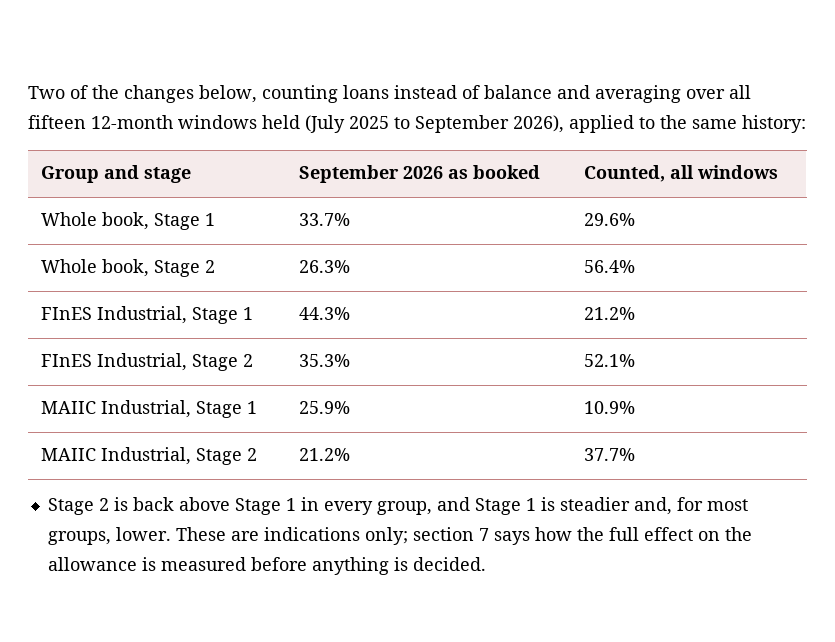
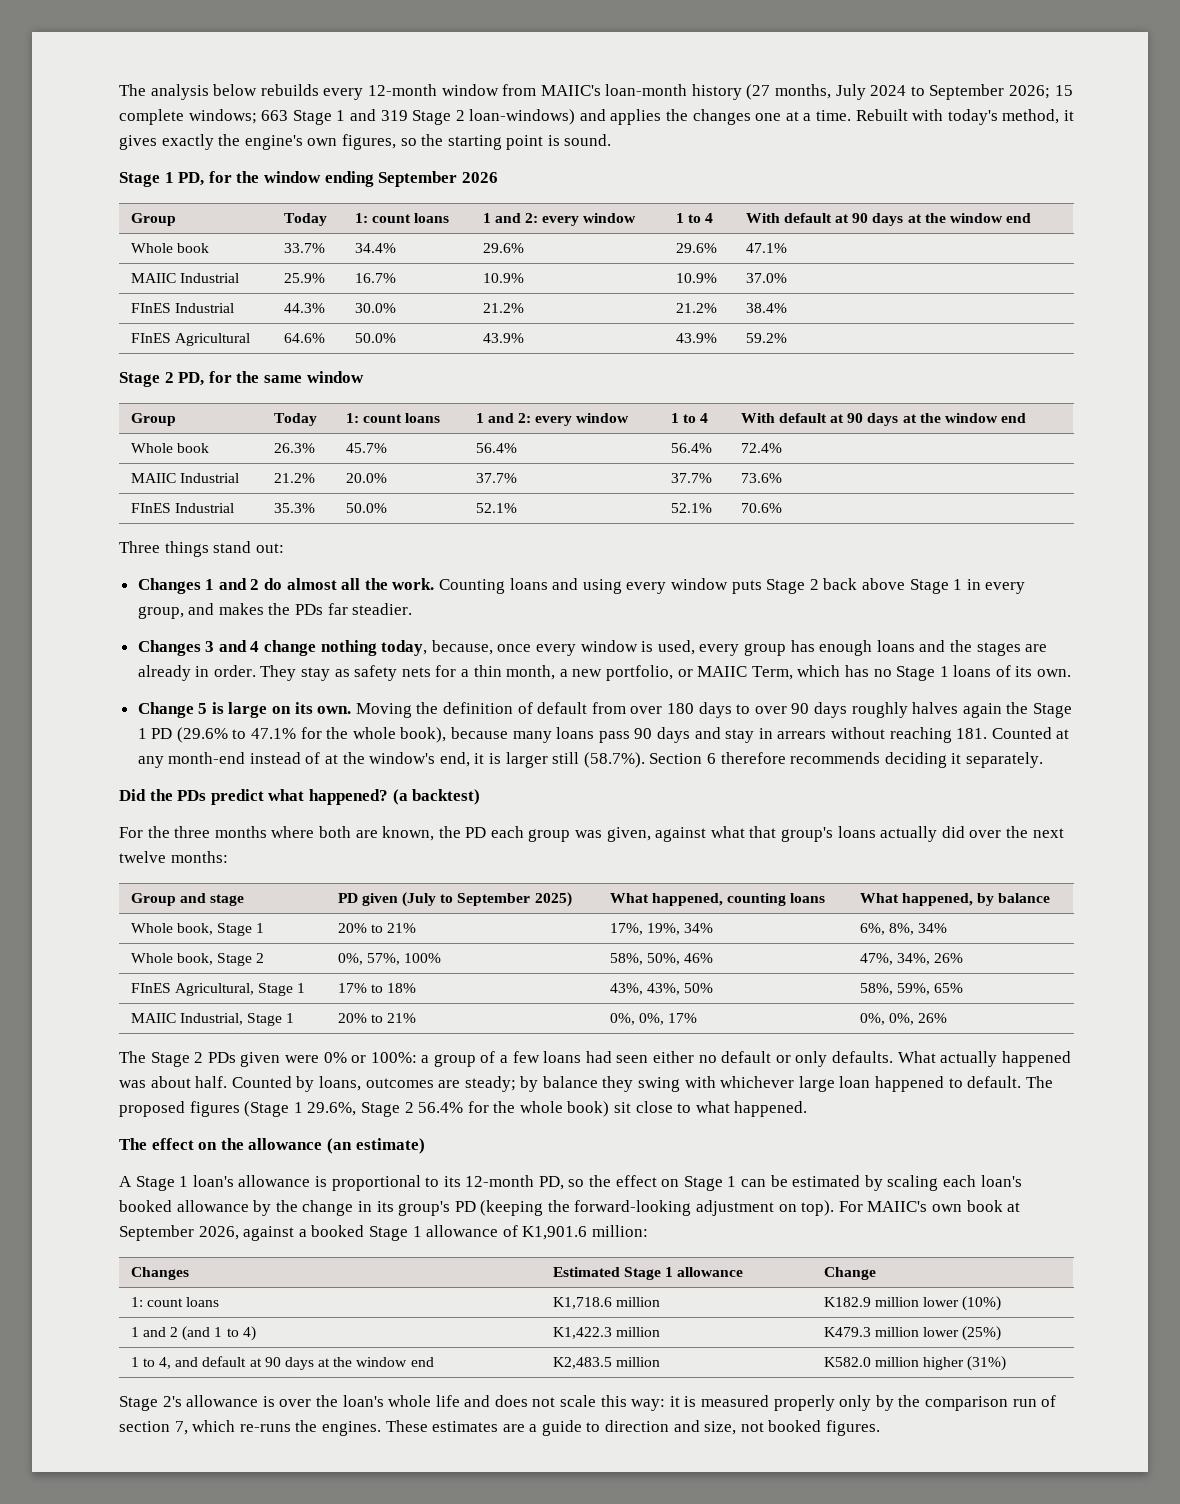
- Two of the changes below, counting loans instead of balance and averaging over all fifteen 12-month windows held (July 2025 to September 2026), applied to the same history:
- Group and stage | September 2026 as booked | Counted, all windows
- Whole book, Stage 1 | 33.7% | 29.6%
- Whole book, Stage 2 | 26.3% | 56.4%
- FInES Industrial, Stage 1 | 44.3% | 21.2%
- FInES Industrial, Stage 2 | 35.3% | 52.1%
- MAIIC Industrial, Stage 1 | 25.9% | 10.9%
- MAIIC Industrial, Stage 2 | 21.2% | 37.7%
- Stage 2 is back above Stage 1 in every group, and Stage 1 is steadier and, for most groups, lower. These are indications only; section 7 says how the full effect on the allowance is measured before anything is decided.
+ The analysis below rebuilds every 12-month window from MAIIC's loan-month history (27 months, July 2024 to September 2026; 15 complete windows; 663 Stage 1 and 319 Stage 2 loan-windows) and applies the changes one at a time. Rebuilt with today's method, it gives exactly the engine's own figures, so the starting point is sound.
+ Stage 1 PD, for the window ending September 2026
+ Group | Today | 1: count loans | 1 and 2: every window | 1 to 4 | With default at 90 days at the window end
+ Whole book | 33.7% | 34.4% | 29.6% | 29.6% | 47.1%
+ MAIIC Industrial | 25.9% | 16.7% | 10.9% | 10.9% | 37.0%
+ FInES Industrial | 44.3% | 30.0% | 21.2% | 21.2% | 38.4%
+ FInES Agricultural | 64.6% | 50.0% | 43.9% | 43.9% | 59.2%
+ Stage 2 PD, for the same window
+ Group | Today | 1: count loans | 1 and 2: every window | 1 to 4 | With default at 90 days at the window end
+ Whole book | 26.3% | 45.7% | 56.4% | 56.4% | 72.4%
+ MAIIC Industrial | 21.2% | 20.0% | 37.7% | 37.7% | 73.6%
+ FInES Industrial | 35.3% | 50.0% | 52.1% | 52.1% | 70.6%
+ Three things stand out:
+ Changes 1 and 2 do almost all the work. Counting loans and using every window puts Stage 2 back above Stage 1 in every group, and makes the PDs far steadier.
+ Changes 3 and 4 change nothing today, because, once every window is used, every group has enough loans and the stages are already in order. They stay as safety nets for a thin month, a new portfolio, or MAIIC Term, which has no Stage 1 loans of its own.
+ Change 5 is large on its own. Moving the definition of default from over 180 days to over 90 days roughly halves again the Stage 1 PD (29.6% to 47.1% for the whole book), because many loans pass 90 days and stay in arrears without reaching 181. Counted at any month-end instead of at the window's end, it is larger still (58.7%). Section 6 therefore recommends deciding it separately.
+ Did the PDs predict what happened? (a backtest)
+ For the three months where both are known, the PD each group was given, against what that group's loans actually did over the next twelve months:
+ Group and stage | PD given (July to September 2025) | What happened, counting loans | What happened, by balance
+ Whole book, Stage 1 | 20% to 21% | 17%, 19%, 34% | 6%, 8%, 34%
+ Whole book, Stage 2 | 0%, 57%, 100% | 58%, 50%, 46% | 47%, 34%, 26%
+ FInES Agricultural, Stage 1 | 17% to 18% | 43%, 43%, 50% | 58%, 59%, 65%
+ MAIIC Industrial, Stage 1 | 20% to 21% | 0%, 0%, 17% | 0%, 0%, 26%
+ The Stage 2 PDs given were 0% or 100%: a group of a few loans had seen either no default or only defaults. What actually happened was about half. Counted by loans, outcomes are steady; by balance they swing with whichever large loan happened to default. The proposed figures (Stage 1 29.6%, Stage 2 56.4% for the whole book) sit close to what happened.
+ The effect on the allowance (an estimate)
+ A Stage 1 loan's allowance is proportional to its 12-month PD, so the effect on Stage 1 can be estimated by scaling each loan's booked allowance by the change in its group's PD (keeping the forward-looking adjustment on top). For MAIIC's own book at September 2026, against a booked Stage 1 allowance of K1,901.6 million:
+ Changes | Estimated Stage 1 allowance | Change
+ 1: count loans | K1,718.6 million | K182.9 million lower (10%)
+ 1 and 2 (and 1 to 4) | K1,422.3 million | K479.3 million lower (25%)
+ 1 to 4, and default at 90 days at the window end | K2,483.5 million | K582.0 million higher (31%)
+ Stage 2's allowance is over the loan's whole life and does not scale this way: it is measured properly only by the comparison run of section 7, which re-runs the engines. These estimates are a guide to direction and size, not booked figures.

